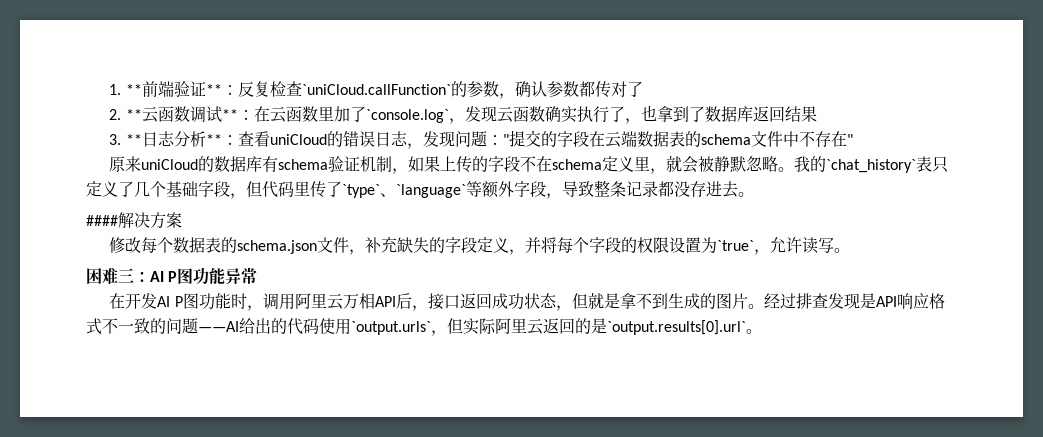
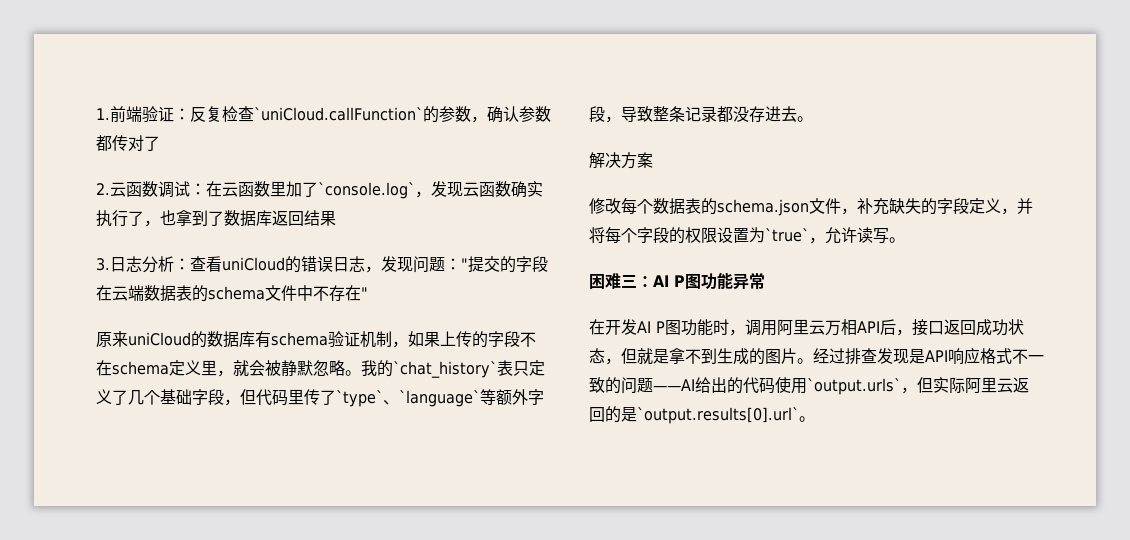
- 1. **前端验证**：反复检查`uniCloud.callFunction`的参数，确认参数都传对了
+ 1.前端验证：反复检查`uniCloud.callFunction`的参数，确认参数都传对了
- 2. **云函数调试**：在云函数里加了`console.log`，发现云函数确实执行了，也拿到了数据库返回结果
+ 2.云函数调试：在云函数里加了`console.log`，发现云函数确实执行了，也拿到了数据库返回结果
- 3. **日志分析**：查看uniCloud的错误日志，发现问题："提交的字段在云端数据表的schema文件中不存在"
+ 3.日志分析：查看uniCloud的错误日志，发现问题："提交的字段在云端数据表的schema文件中不存在"
- ####解决方案
+ 解决方案

